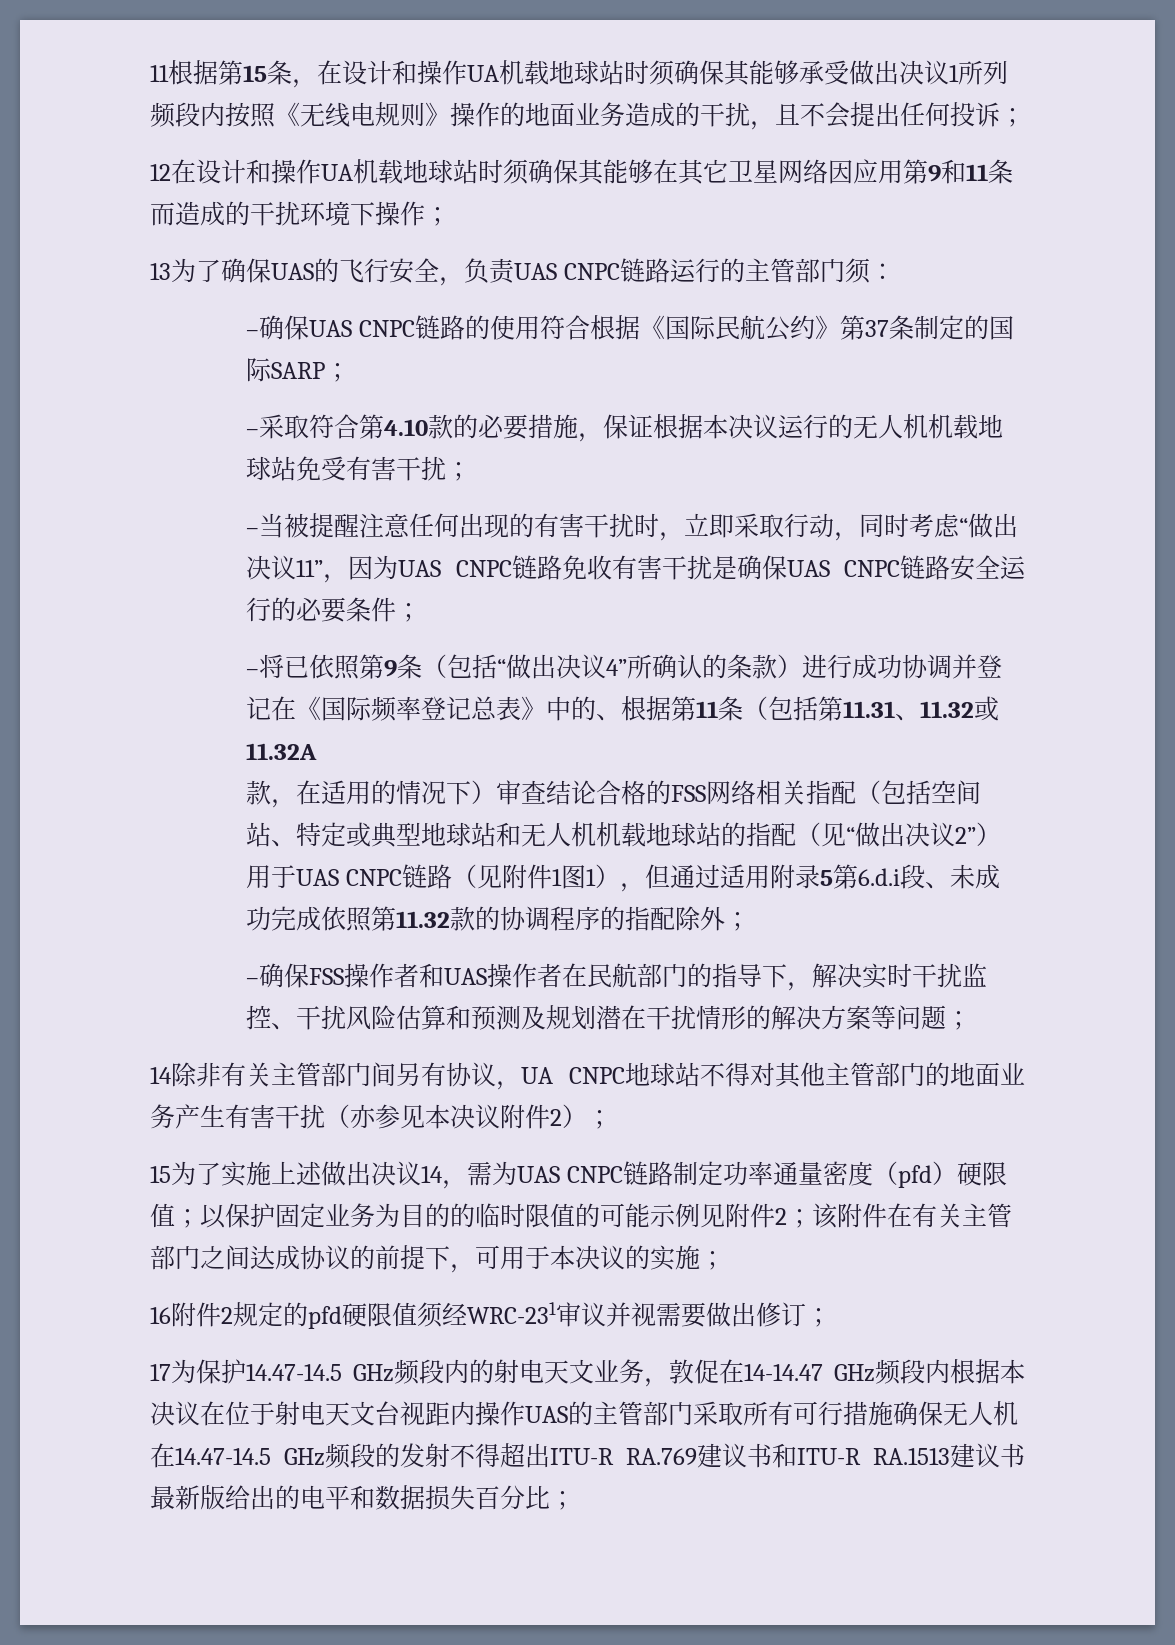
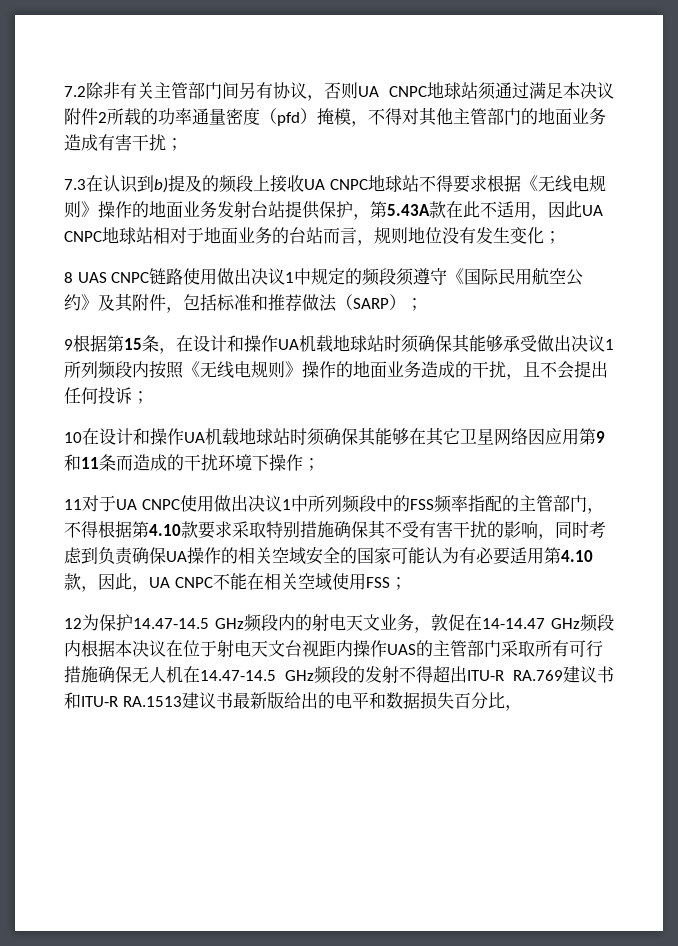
- 11根据第15条，在设计和操作UA机载地球站时须确保其能够承受做出决议1所列频段内按照《无线电规则》操作的地面业务造成的干扰，且不会提出任何投诉；
+ 7.2除非有关主管部门间另有协议，否则UA CNPC地球站须通过满足本决议附件2所载的功率通量密度（pfd）掩模，不得对其他主管部门的地面业务造成有害干扰；
+ 7.3在认识到b)提及的频段上接收UA CNPC地球站不得要求根据《无线电规则》操作的地面业务发射台站提供保护，第5.43A款在此不适用，因此UA CNPC地球站相对于地面业务的台站而言，规则地位没有发生变化；
+ 8 UAS CNPC链路使用做出决议1中规定的频段须遵守《国际民用航空公约》及其附件，包括标准和推荐做法（SARP）；
+ 9根据第15条，在设计和操作UA机载地球站时须确保其能够承受做出决议1所列频段内按照《无线电规则》操作的地面业务造成的干扰，且不会提出任何投诉；
- 12在设计和操作UA机载地球站时须确保其能够在其它卫星网络因应用第9和11条而造成的干扰环境下操作；
+ 10在设计和操作UA机载地球站时须确保其能够在其它卫星网络因应用第9和11条而造成的干扰环境下操作；
- 13为了确保UAS的飞行安全，负责UAS CNPC链路运行的主管部门须：
- –确保UAS CNPC链路的使用符合根据《国际民航公约》第37条制定的国际SARP；
- –采取符合第4.10款的必要措施，保证根据本决议运行的无人机机载地球站免受有害干扰；
- –当被提醒注意任何出现的有害干扰时，立即采取行动，同时考虑“做出决议11”，因为UAS CNPC链路免收有害干扰是确保UAS CNPC链路安全运行的必要条件；
- –将已依照第9条（包括“做出决议4”所确认的条款）进行成功协调并登记在《国际频率登记总表》中的、根据第11条（包括第11.31、11.32或11.32A
- 款，在适用的情况下）审查结论合格的FSS网络相关指配（包括空间站、特定或典型地球站和无人机机载地球站的指配（见“做出决议2”）用于UAS CNPC链路（见附件1图1），但通过适用附录5第6.d.i段、未成功完成依照第11.32款的协调程序的指配除外；
- –确保FSS操作者和UAS操作者在民航部门的指导下，解决实时干扰监控、干扰风险估算和预测及规划潜在干扰情形的解决方案等问题；
- 14除非有关主管部门间另有协议，UA CNPC地球站不得对其他主管部门的地面业务产生有害干扰（亦参见本决议附件2）；
- 15为了实施上述做出决议14，需为UAS CNPC链路制定功率通量密度（pfd）硬限值；以保护固定业务为目的的临时限值的可能示例见附件2；该附件在有关主管部门之间达成协议的前提下，可用于本决议的实施；
- 16附件2规定的pfd硬限值须经WRC-231审议并视需要做出修订；
- 17为保护14.47-14.5 GHz频段内的射电天文业务，敦促在14-14.47 GHz频段内根据本决议在位于射电天文台视距内操作UAS的主管部门采取所有可行措施确保无人机在14.47-14.5 GHz频段的发射不得超出ITU-R RA.769建议书和ITU-R RA.1513建议书最新版给出的电平和数据损失百分比；
+ 11对于UA CNPC使用做出决议1中所列频段中的FSS频率指配的主管部门，不得根据第4.10款要求采取特别措施确保其不受有害干扰的影响，同时考虑到负责确保UA操作的相关空域安全的国家可能认为有必要适用第4.10款，因此，UA CNPC不能在相关空域使用FSS；
+ 12为保护14.47-14.5 GHz频段内的射电天文业务，敦促在14-14.47 GHz频段内根据本决议在位于射电天文台视距内操作UAS的主管部门采取所有可行措施确保无人机在14.47-14.5 GHz频段的发射不得超出ITU-R RA.769建议书和ITU-R RA.1513建议书最新版给出的电平和数据损失百分比，

